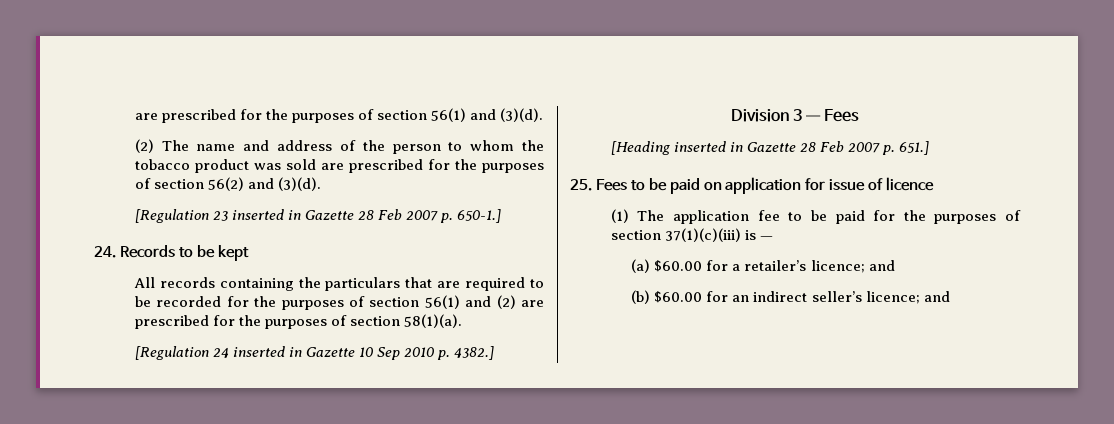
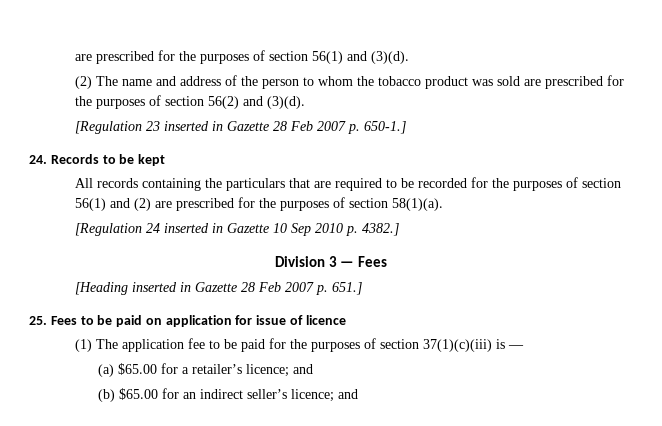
- (a) $60.00 for a retailer’s licence; and
+ (a) $65.00 for a retailer’s licence; and
- (b) $60.00 for an indirect seller’s licence; and
+ (b) $65.00 for an indirect seller’s licence; and

